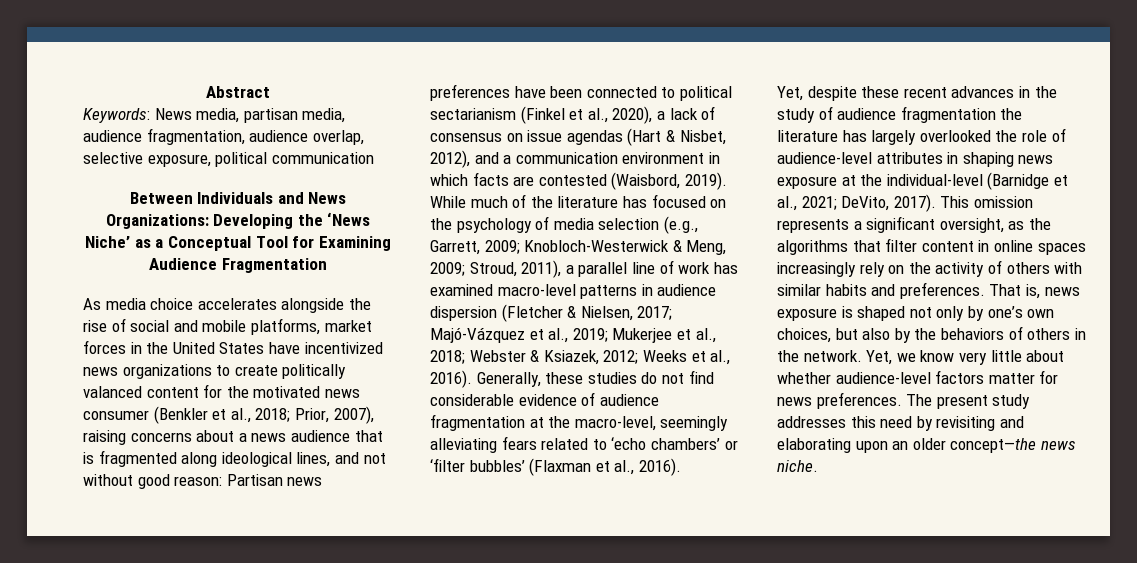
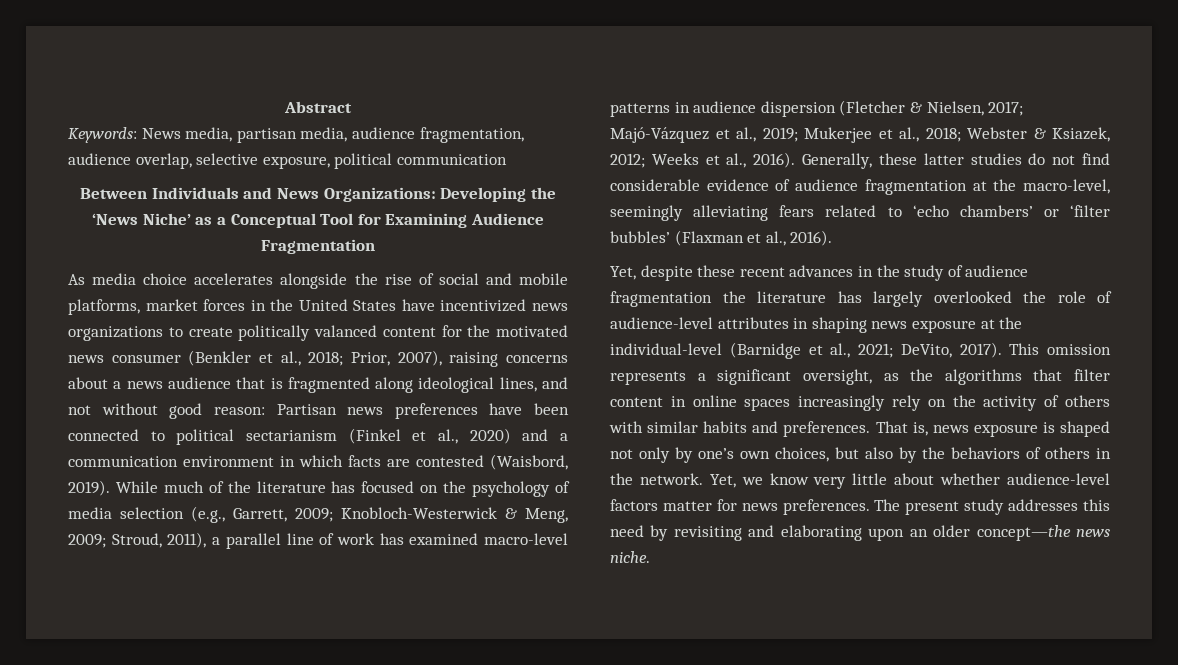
- Partisan news preferences have been connected to political sectarianism (Finkel et al., 2020), a lack of consensus on issue agendas (Hart & Nisbet, 2012), and a communication environment in which facts are contested (Waisbord, 2019).
+ Partisan news preferences have been connected to political sectarianism (Finkel et al., 2020) and a communication environment in which facts are contested (Waisbord, 2019).
- Generally, these studies do not find considerable evidence of audience fragmentation at the macro-level, seemingly alleviating fears related to ‘echo chambers’ or ‘filter bubbles’ (Flaxman et al., 2016).
+ Generally, these latter studies do not find considerable evidence of audience fragmentation at the macro-level, seemingly alleviating fears related to ‘echo chambers’ or ‘filter bubbles’ (Flaxman et al., 2016).

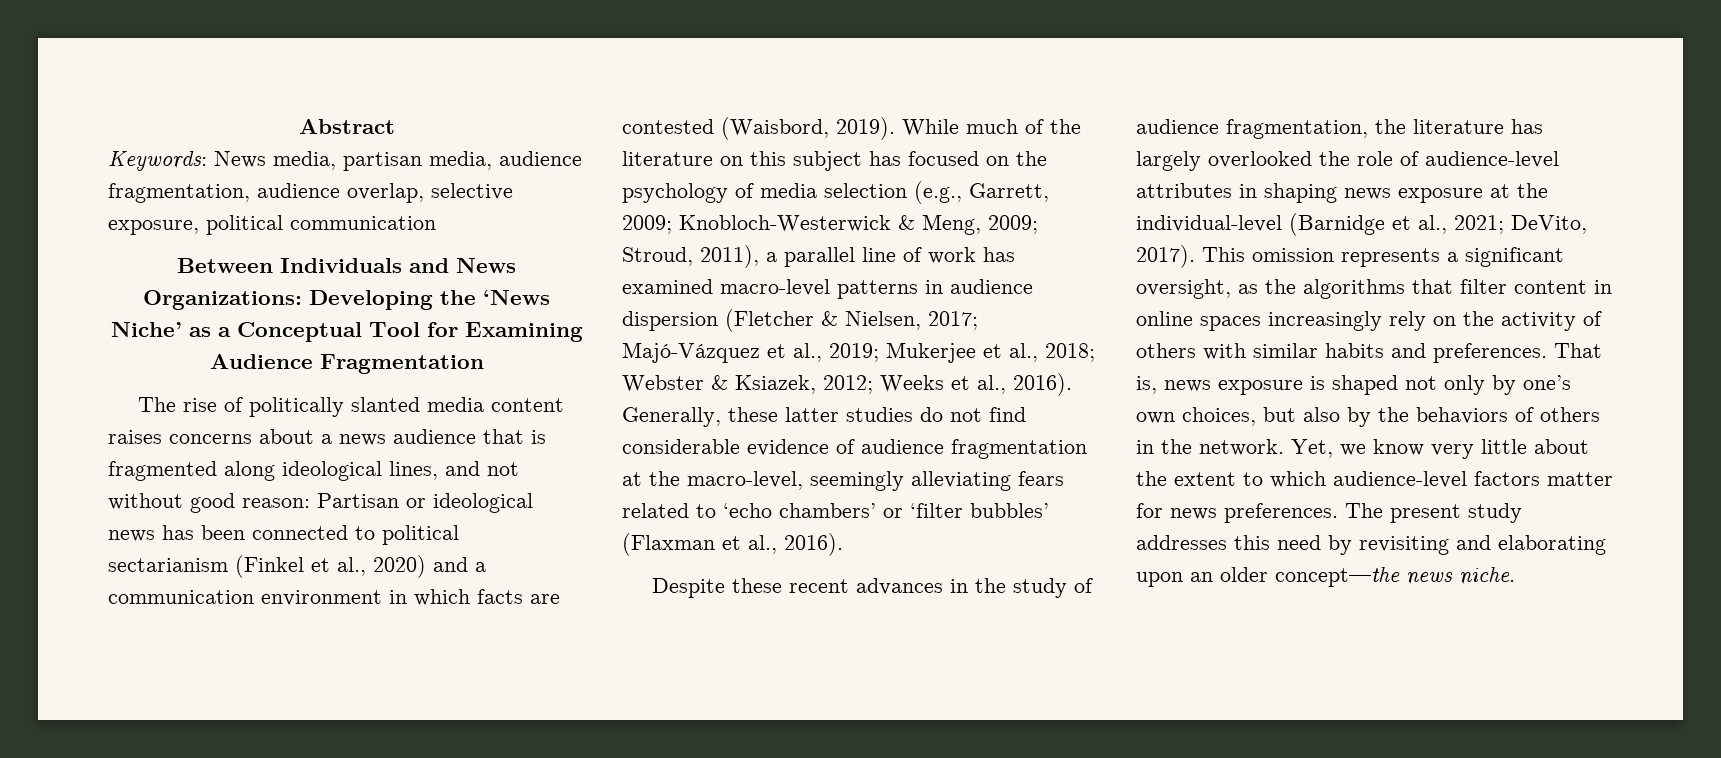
- As media choice accelerates alongside the rise of social and mobile platforms, market forces in the United States have incentivized news organizations to create politically valanced content for the motivated news consumer (Benkler et al., 2018; Prior, 2007), raising concerns about a news audience that is fragmented along ideological lines, and not without good reason: Partisan news preferences have been connected to political sectarianism (Finkel et al., 2020) and a communication environment in which facts are contested (Waisbord, 2019).
+ The rise of politically slanted media content raises concerns about a news audience that is fragmented along ideological lines, and not without good reason: Partisan or ideological news has been connected to political sectarianism (Finkel et al., 2020) and a communication environment in which facts are contested (Waisbord, 2019).
- While much of the literature has focused on the psychology of media selection (e.g., Garrett, 2009; Knobloch-Westerwick & Meng, 2009; Stroud, 2011), a parallel line of work has examined macro-level patterns in audience dispersion (Fletcher & Nielsen, 2017; Majó-Vázquez et al., 2019; Mukerjee et al., 2018; Webster & Ksiazek, 2012; Weeks et al., 2016).
+ While much of the literature on this subject has focused on the psychology of media selection (e.g., Garrett, 2009; Knobloch-Westerwick & Meng, 2009; Stroud, 2011), a parallel line of work has examined macro-level patterns in audience dispersion (Fletcher & Nielsen, 2017; Majó-Vázquez et al., 2019; Mukerjee et al., 2018; Webster & Ksiazek, 2012; Weeks et al., 2016).
- Yet, despite these recent advances in the study of audience fragmentation the literature has largely overlooked the role of audience-level attributes in shaping news exposure at the individual-level (Barnidge et al., 2021; DeVito, 2017).
+ Despite these recent advances in the study of audience fragmentation, the literature has largely overlooked the role of audience-level attributes in shaping news exposure at the individual-level (Barnidge et al., 2021; DeVito, 2017).
- Yet, we know very little about whether audience-level factors matter for news preferences.
+ Yet, we know very little about the extent to which audience-level factors matter for news preferences.

